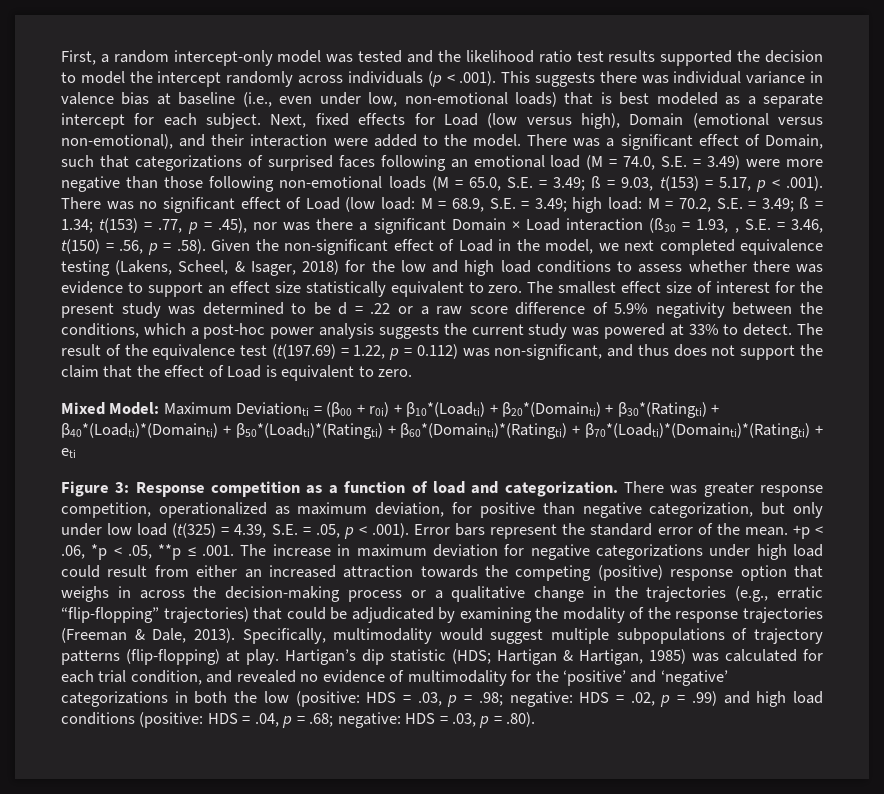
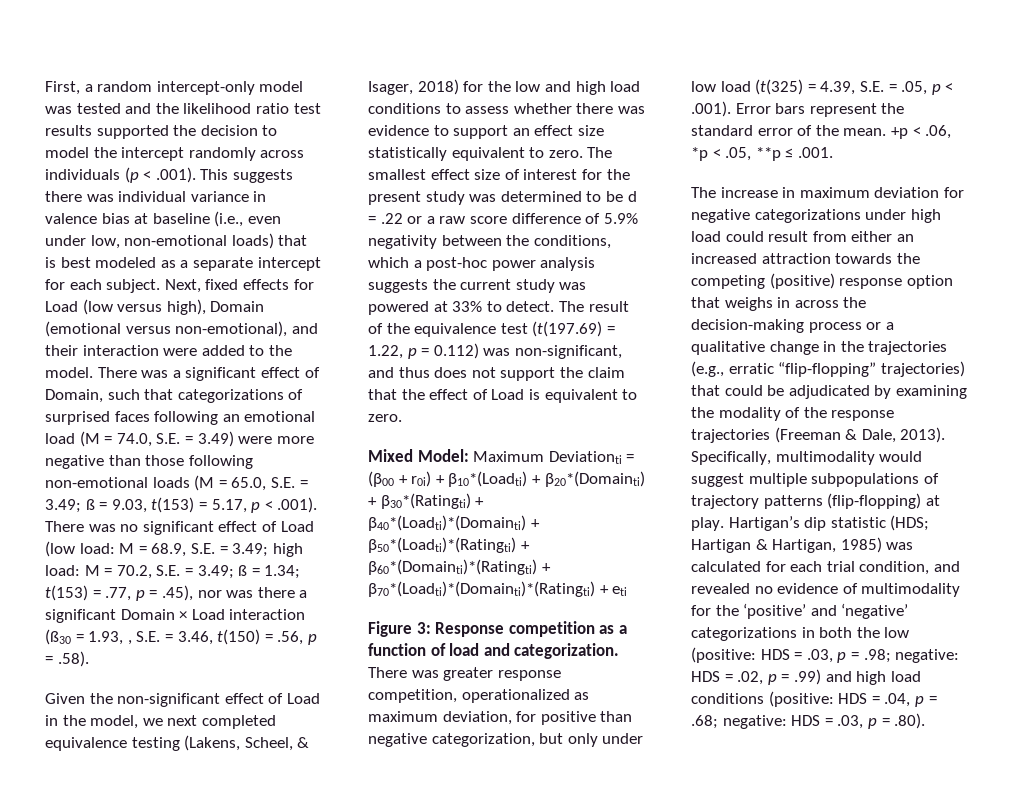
- t(153) = .77, p = .45), nor was there a significant Domain × Load interaction (ß30 = 1.93, , S.E. = 3.46, t(150) = .56, p = .58). Given the non-significant effect of Load in the model, we next completed equivalence testing (Lakens, Scheel, & Isager, 2018) for the low and high load conditions to assess whether there was evidence to support an effect size statistically equivalent to zero.
+ t(153) = .77, p = .45), nor was there a significant Domain × Load interaction (ß30 = 1.93, , S.E. = 3.46, t(150) = .56, p = .58).
+ Given the non-significant effect of Load in the model, we next completed equivalence testing (Lakens, Scheel, & Isager, 2018) for the low and high load conditions to assess whether there was evidence to support an effect size statistically equivalent to zero.
- +p < .06, *p < .05, **p ≤ .001. The increase in maximum deviation for negative categorizations under high load could result from either an increased attraction towards the competing (positive) response option that weighs in across the decision-making process or a qualitative change in the trajectories (e.g., erratic “flip-flopping” trajectories) that could be adjudicated by examining the modality of the response trajectories (Freeman & Dale, 2013).
+ +p < .06, *p < .05, **p ≤ .001.
+ The increase in maximum deviation for negative categorizations under high load could result from either an increased attraction towards the competing (positive) response option that weighs in across the decision-making process or a qualitative change in the trajectories (e.g., erratic “flip-flopping” trajectories) that could be adjudicated by examining the modality of the response trajectories (Freeman & Dale, 2013).

